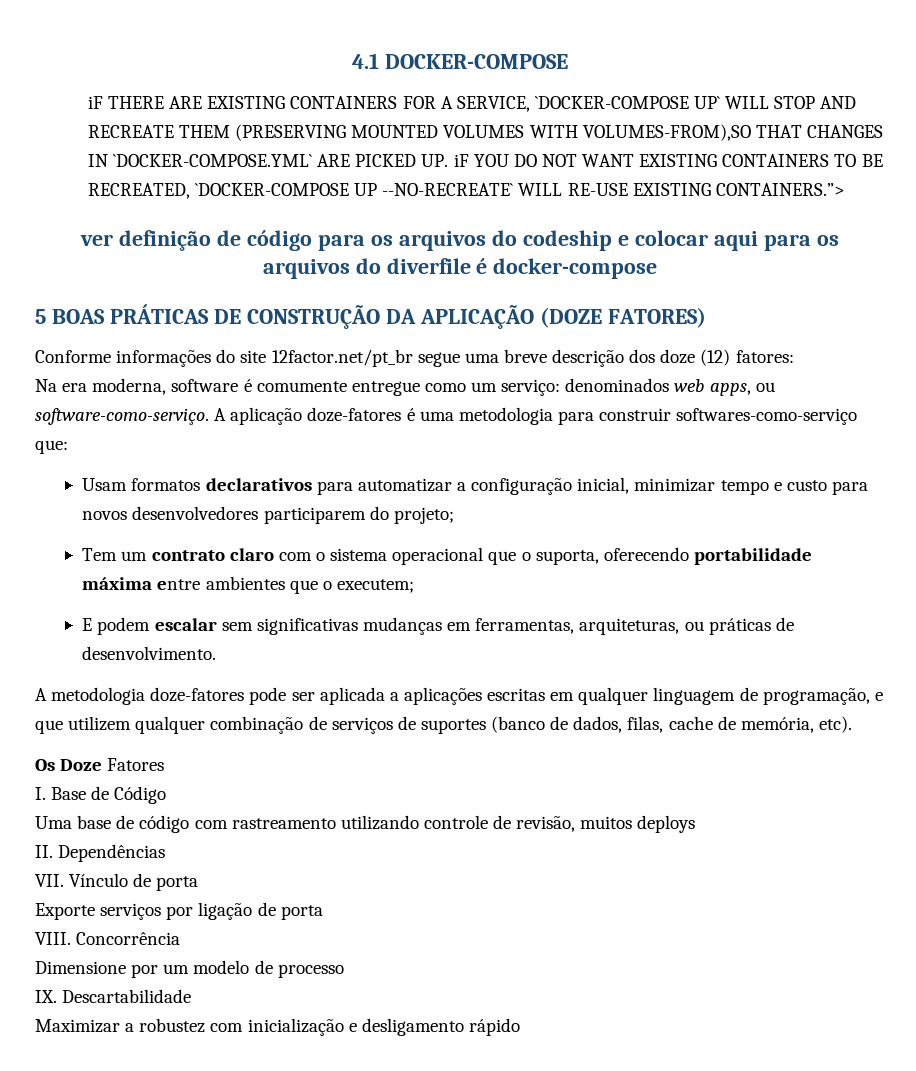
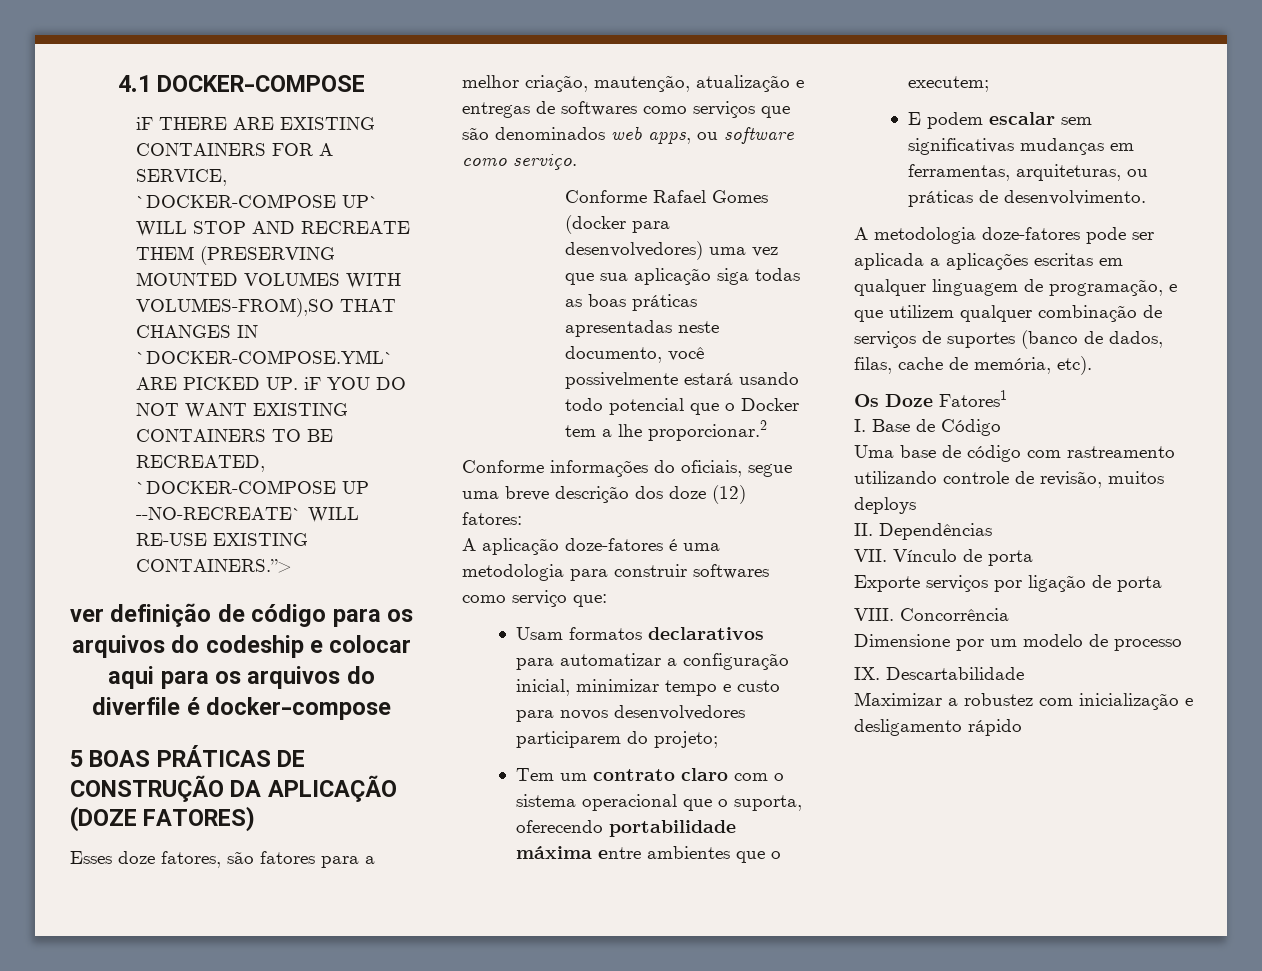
+ Esses doze fatores, são fatores para a melhor criação, mautenção, atualização e entregas de softwares como serviços que são denominados web apps, ou software como serviço.
+ Conforme Rafael Gomes (docker para desenvolvedores) uma vez que sua aplicação siga todas as boas práticas apresentadas neste documento, você possivelmente estará usando todo potencial que o Docker tem a lhe proporcionar.2
- Conforme informações do site 12factor.net/pt_br segue uma breve descrição dos doze (12) fatores:
+ Conforme informações do oficiais, segue uma breve descrição dos doze (12) fatores:
- Na era moderna, software é comumente entregue como um serviço: denominados web apps, ou software-como-serviço. A aplicação doze-fatores é uma metodologia para construir softwares-como-serviço que:
+ A aplicação doze-fatores é uma metodologia para construir softwares como serviço que:
- Os Doze Fatores
+ Os Doze Fatores1

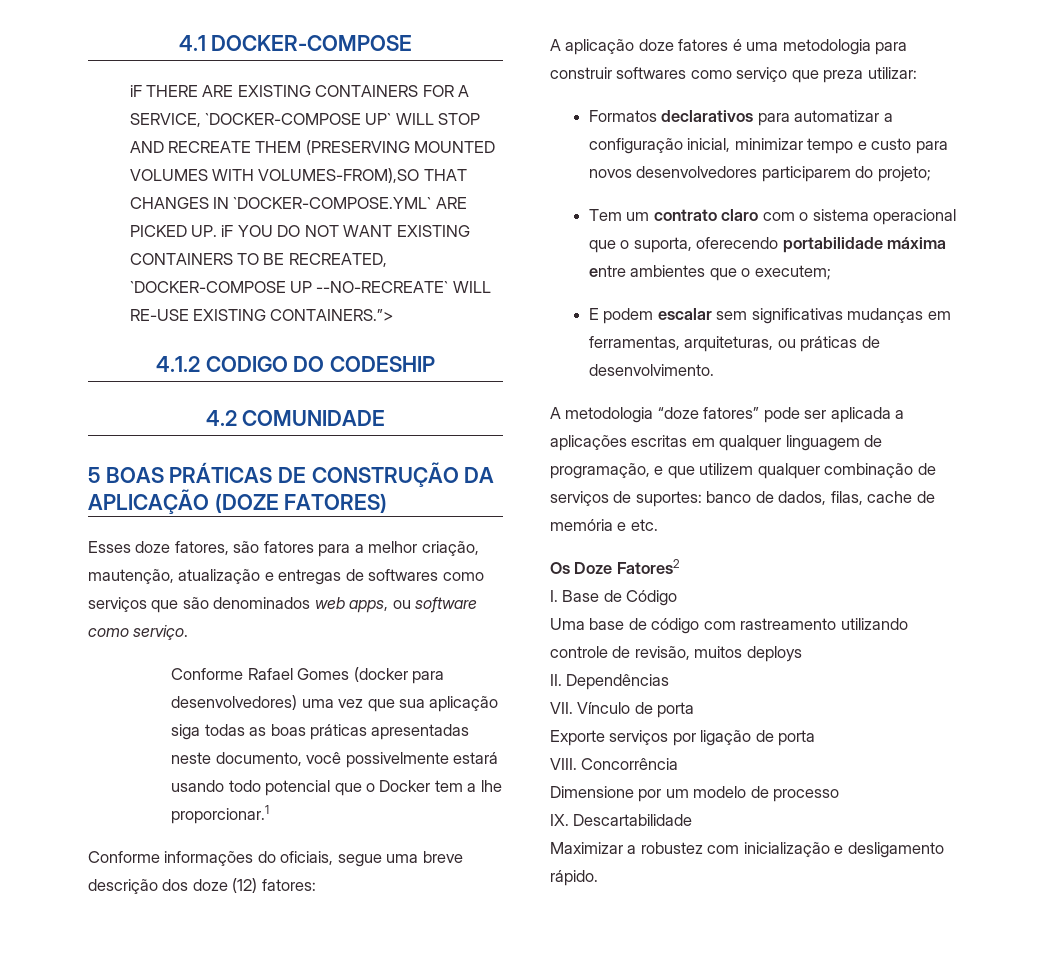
- ver definição de código para os arquivos do codeship e colocar aqui para os arquivos do diverfile é docker-compose
+ 4.1.2 CODIGO DO CODESHIP
+ 4.2 COMUNIDADE
- Conforme Rafael Gomes (docker para desenvolvedores) uma vez que sua aplicação siga todas as boas práticas apresentadas neste documento, você possivelmente estará usando todo potencial que o Docker tem a lhe proporcionar.2
+ Conforme Rafael Gomes (docker para desenvolvedores) uma vez que sua aplicação siga todas as boas práticas apresentadas neste documento, você possivelmente estará usando todo potencial que o Docker tem a lhe proporcionar.1
- A aplicação doze-fatores é uma metodologia para construir softwares como serviço que:
- Usam formatos declarativos para automatizar a configuração inicial, minimizar tempo e custo para novos desenvolvedores participarem do projeto;
+ A aplicação doze fatores é uma metodologia para construir softwares como serviço que preza utilizar:
+ Formatos declarativos para automatizar a configuração inicial, minimizar tempo e custo para novos desenvolvedores participarem do projeto;
- A metodologia doze-fatores pode ser aplicada a aplicações escritas em qualquer linguagem de programação, e que utilizem qualquer combinação de serviços de suportes (banco de dados, filas, cache de memória, etc).
+ A metodologia “doze fatores” pode ser aplicada a aplicações escritas em qualquer linguagem de programação, e que utilizem qualquer combinação de serviços de suportes: banco de dados, filas, cache de memória e etc.
- Os Doze Fatores1
+ Os Doze Fatores2
- Maximizar a robustez com inicialização e desligamento rápido
+ Maximizar a robustez com inicialização e desligamento rápido.

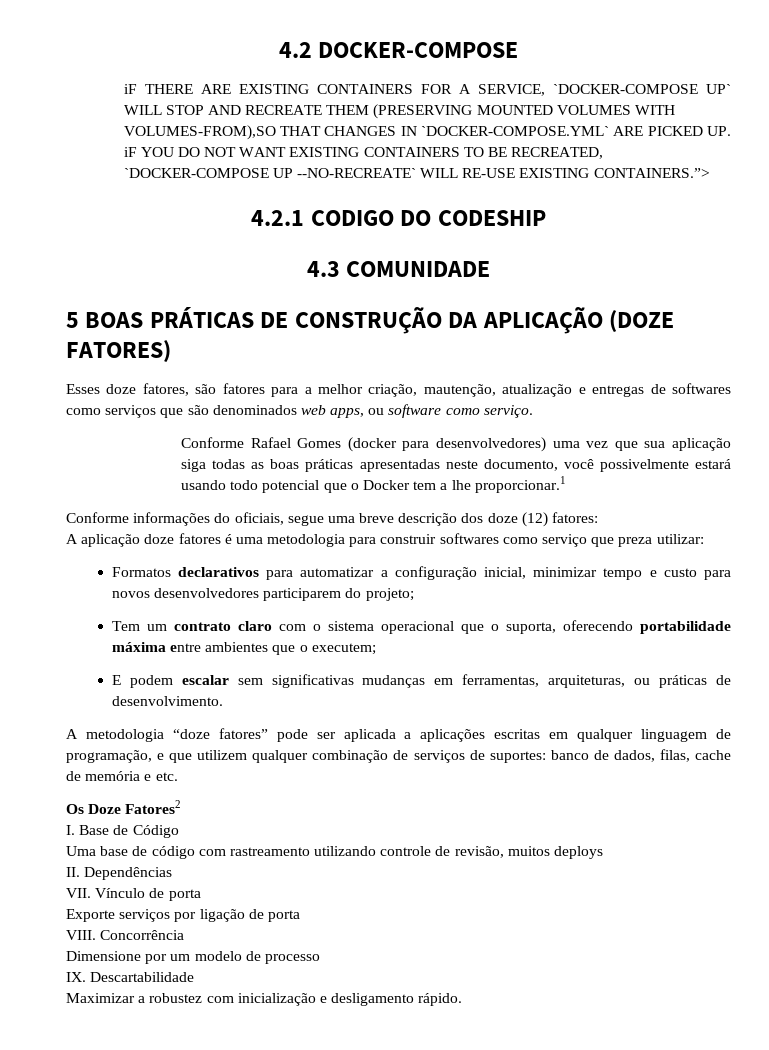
- 4.1 DOCKER-COMPOSE
+ 4.2 DOCKER-COMPOSE
- 4.1.2 CODIGO DO CODESHIP
+ 4.2.1 CODIGO DO CODESHIP
- 4.2 COMUNIDADE
+ 4.3 COMUNIDADE

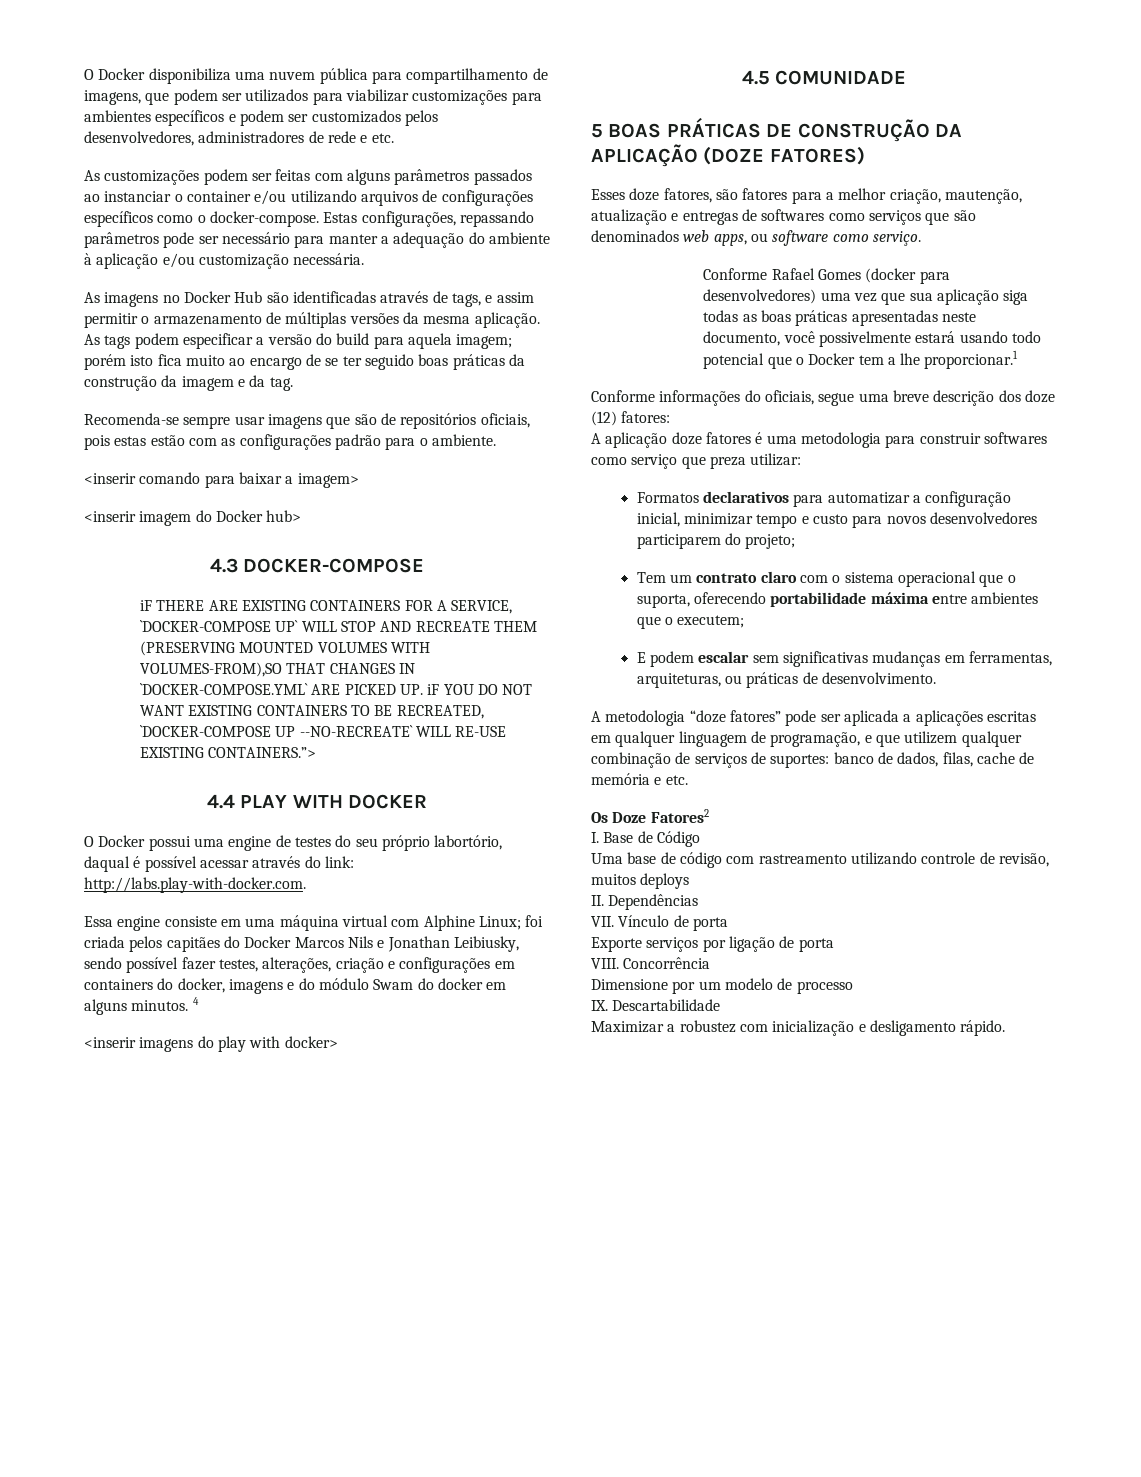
- 4.2 DOCKER-COMPOSE
+ O Docker disponibiliza uma nuvem pública para compartilhamento de imagens, que podem ser utilizados para viabilizar customizações para ambientes específicos e podem ser customizados pelos desenvolvedores, administradores de rede e etc.
+ As customizações podem ser feitas com alguns parâmetros passados ao instanciar o container e/ou utilizando arquivos de configurações específicos como o docker-compose. Estas configurações, repassando parâmetros pode ser necessário para manter a adequação do ambiente à aplicação e/ou customização necessária.
+ As imagens no Docker Hub são identificadas através de tags, e assim permitir o armazenamento de múltiplas versões da mesma aplicação. As tags podem especificar a versão do build para aquela imagem; porém isto fica muito ao encargo de se ter seguido boas práticas da construção da imagem e da tag.
+ Recomenda-se sempre usar imagens que são de repositórios oficiais, pois estas estão com as configurações padrão para o ambiente.
+ <inserir comando para baixar a imagem>
+ <inserir imagem do Docker hub>
+ 4.3 DOCKER-COMPOSE
- 4.2.1 CODIGO DO CODESHIP
- 4.3 COMUNIDADE
+ 4.4 PLAY WITH DOCKER
+ O Docker possui uma engine de testes do seu próprio labortório, daqual é possível acessar através do link: http://labs.play-with-docker.com.
+ Essa engine consiste em uma máquina virtual com Alphine Linux; foi criada pelos capitães do Docker Marcos Nils e Jonathan Leibiusky, sendo possível fazer testes, alterações, criação e configurações em containers do docker, imagens e do módulo Swam do docker em alguns minutos. 4
+ <inserir imagens do play with docker>
+ 4.5 COMUNIDADE

